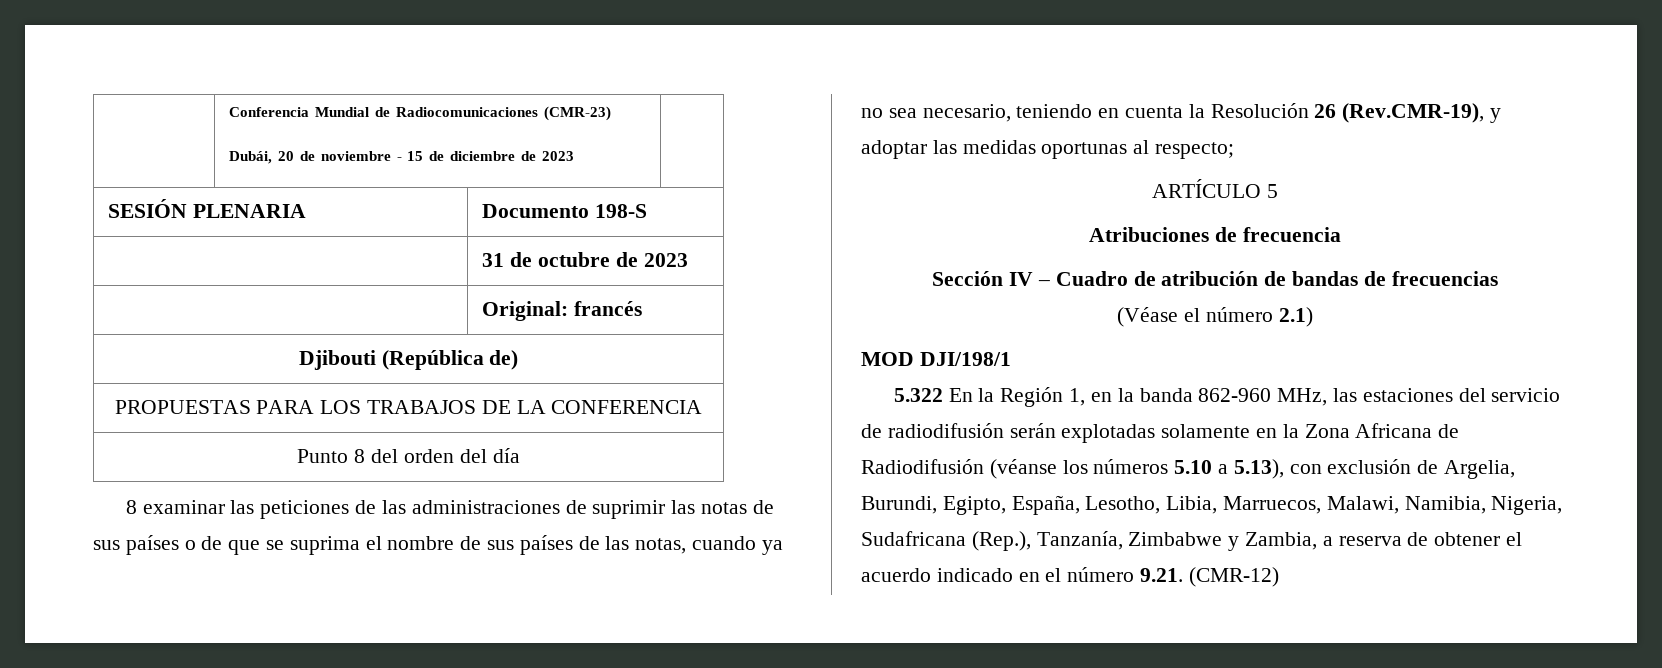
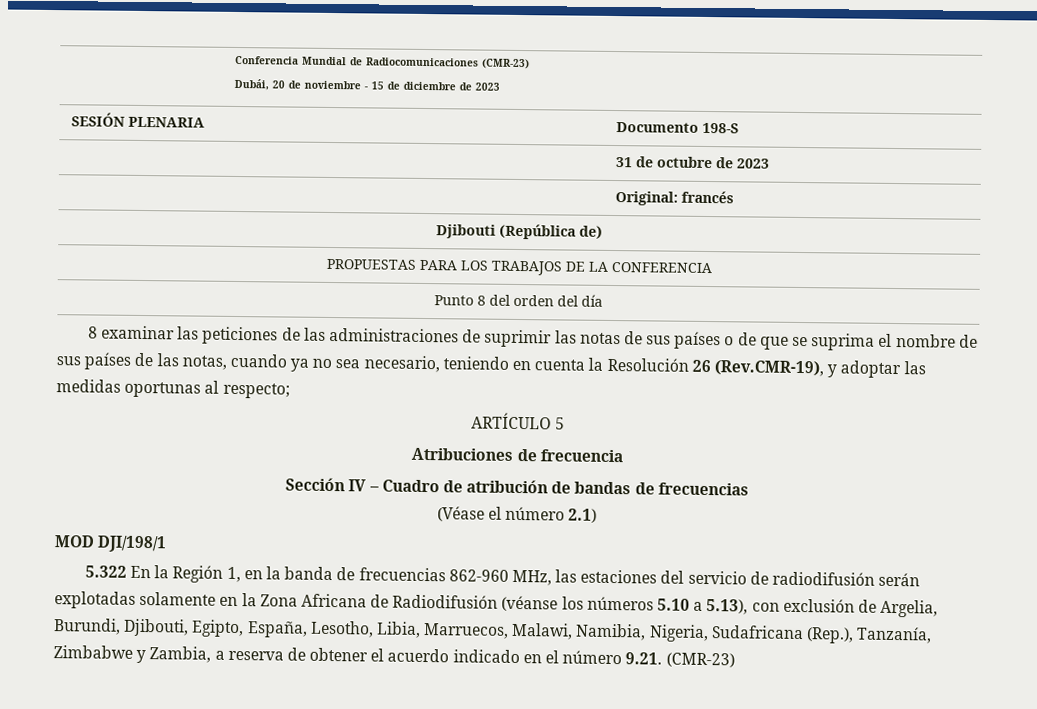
- 5.322 En la Región 1, en la banda 862-960 MHz, las estaciones del servicio de radiodifusión serán explotadas solamente en la Zona Africana de Radiodifusión (véanse los números 5.10 a 5.13), con exclusión de Argelia, Burundi, Egipto, España, Lesotho, Libia, Marruecos, Malawi, Namibia, Nigeria, Sudafricana (Rep.), Tanzanía, Zimbabwe y Zambia, a reserva de obtener el acuerdo indicado en el número 9.21. (CMR-12)
+ 5.322 En la Región 1, en la banda de frecuencias 862-960 MHz, las estaciones del servicio de radiodifusión serán explotadas solamente en la Zona Africana de Radiodifusión (véanse los números 5.10 a 5.13), con exclusión de Argelia, Burundi, Djibouti, Egipto, España, Lesotho, Libia, Marruecos, Malawi, Namibia, Nigeria, Sudafricana (Rep.), Tanzanía, Zimbabwe y Zambia, a reserva de obtener el acuerdo indicado en el número 9.21. (CMR-23)

